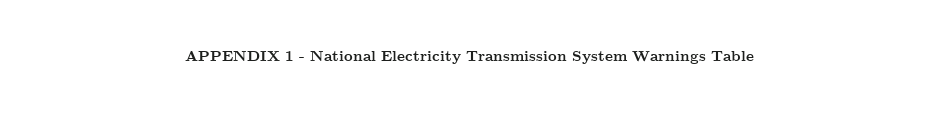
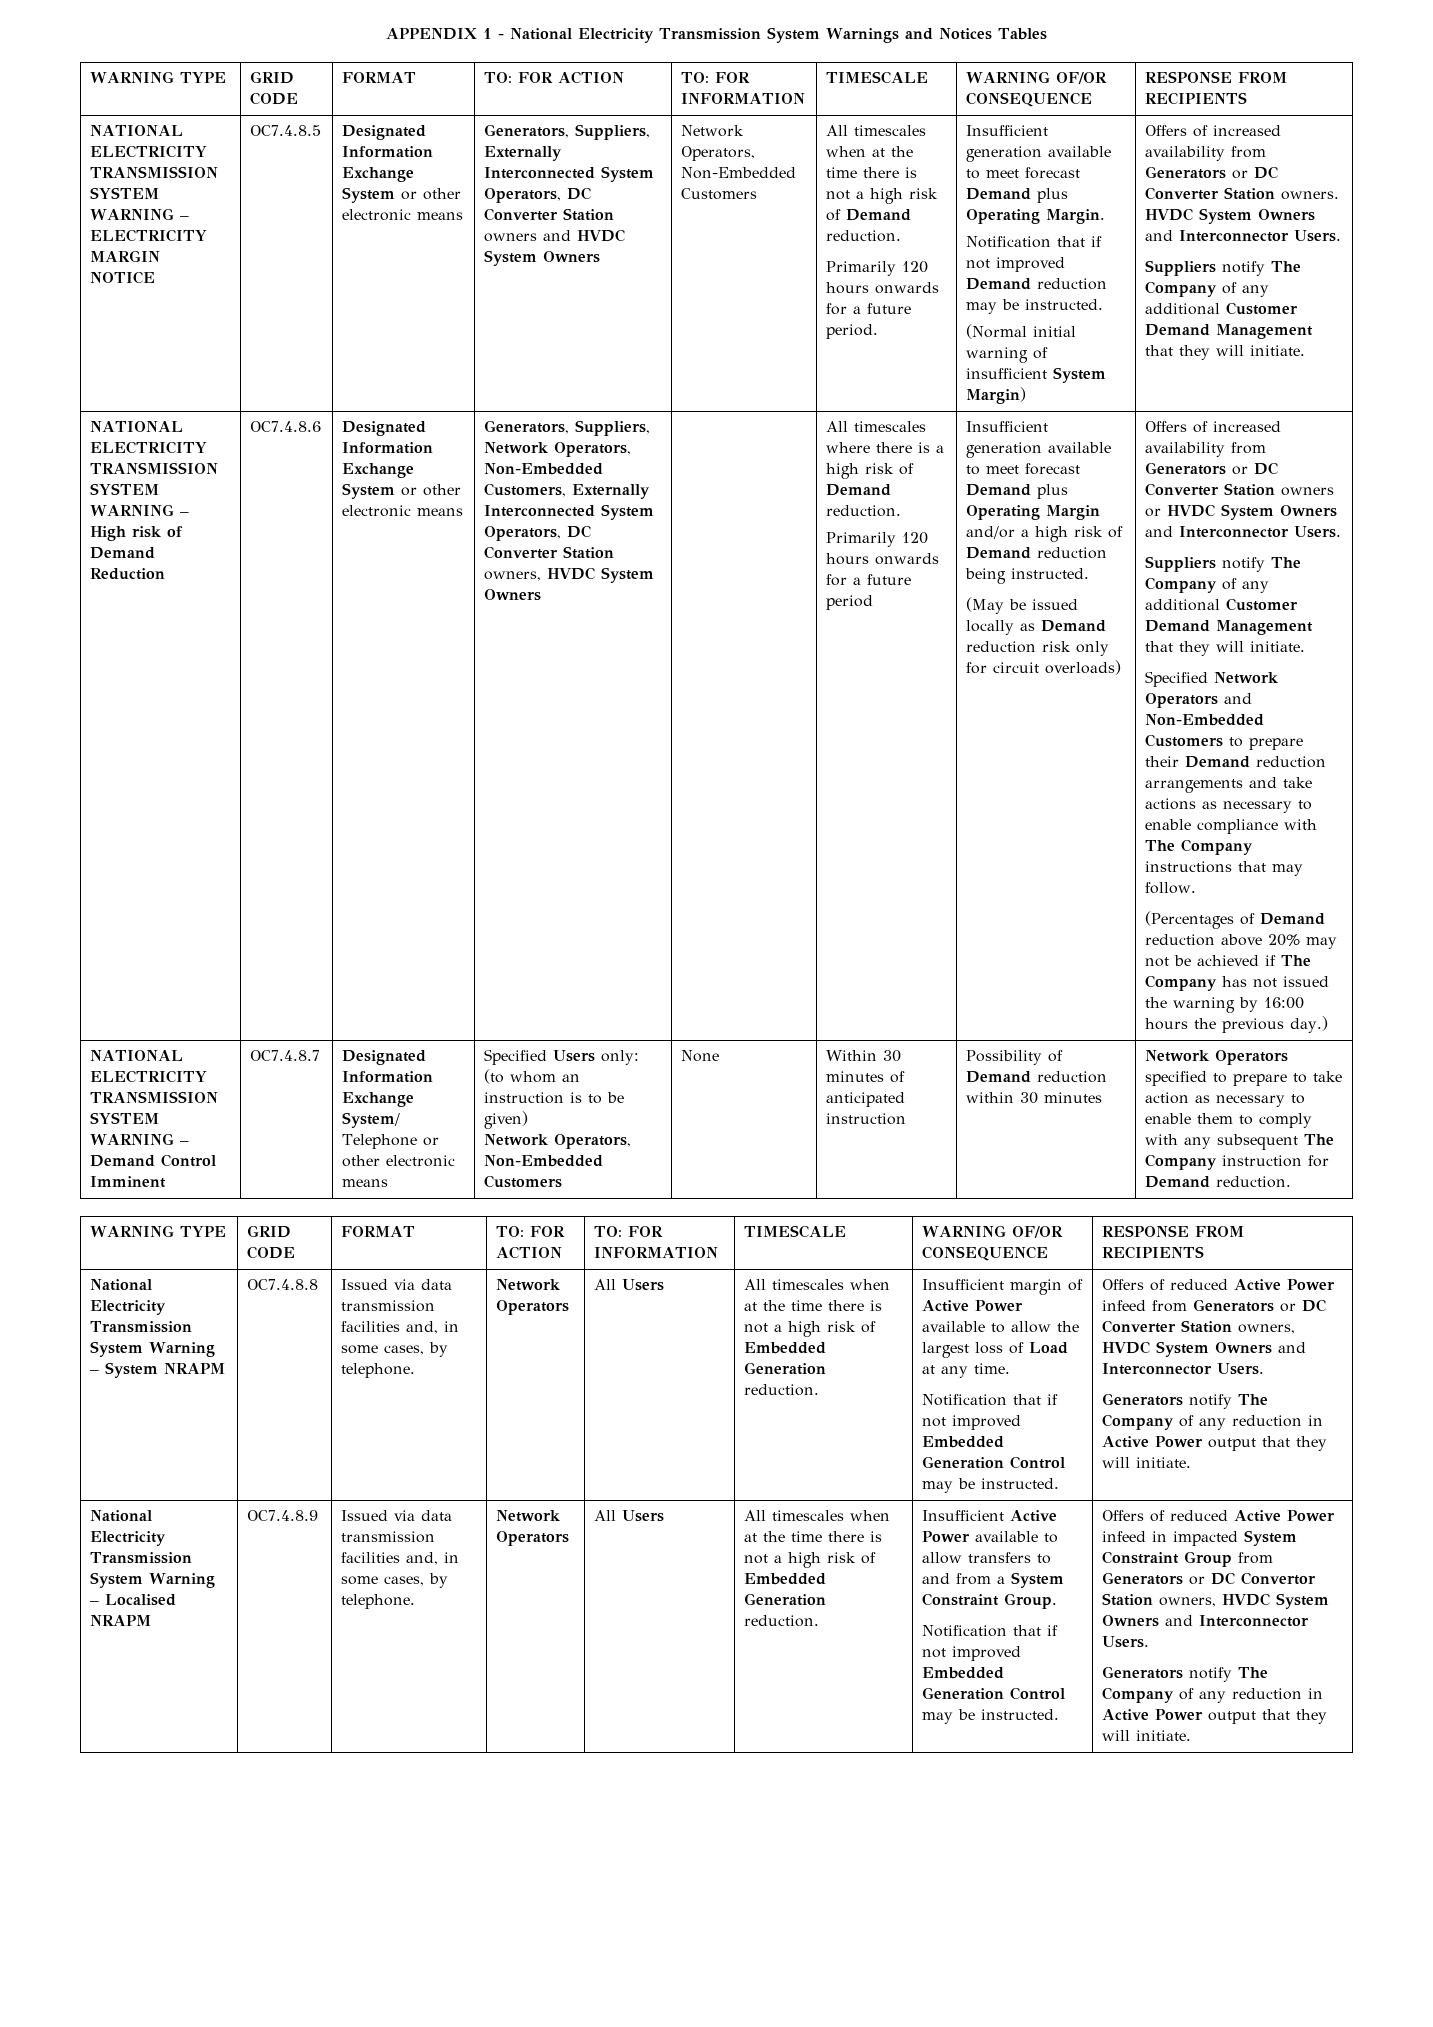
- APPENDIX 1 - National Electricity Transmission System Warnings Table
+ APPENDIX 1 - National Electricity Transmission System Warnings and Notices Tables
+ WARNING TYPE | GRID CODE | FORMAT | TO: FOR ACTION | TO: FOR INFORMATION | TIMESCALE | WARNING OF/OR CONSEQUENCE | RESPONSE FROM RECIPIENTS
+ NATIONAL ELECTRICITY TRANSMISSION SYSTEM WARNING – ELECTRICITY MARGIN NOTICE | OC7.4.8.5 | Designated Information Exchange System or other electronic means | Generators, Suppliers, Externally Interconnected System Operators, DC Converter Station owners and HVDC System Owners | Network Operators, Non-Embedded Customers | All timescales when at the time there is not a high risk of Demand reduction.
+ Primarily 120 hours onwards for a future period. | Insufficient generation available to meet forecast Demand plus Operating Margin.
+ Notification that if not improved Demand reduction may be instructed.
+ (Normal initial warning of insufficient System Margin) | Offers of increased availability from Generators or DC Converter Station owners. HVDC System Owners and Interconnector Users.
+ Suppliers notify The Company of any additional Customer Demand Management that they will initiate.
+ NATIONAL ELECTRICITY TRANSMISSION SYSTEM WARNING – High risk of Demand Reduction | OC7.4.8.6 | Designated Information Exchange System or other electronic means | Generators, Suppliers, Network Operators, Non-Embedded Customers, Externally Interconnected System Operators, DC Converter Station owners, HVDC System Owners | | All timescales where there is a high risk of Demand reduction.
+ Primarily 120 hours onwards for a future period | Insufficient generation available to meet forecast Demand plus Operating Margin and/or a high risk of Demand reduction being instructed.
+ (May be issued locally as Demand reduction risk only for circuit overloads) | Offers of increased availability from Generators or DC Converter Station owners or HVDC System Owners and Interconnector Users.
+ Suppliers notify The Company of any additional Customer Demand Management that they will initiate.
+ Specified Network Operators and Non-Embedded Customers to prepare their Demand reduction arrangements and take actions as necessary to enable compliance with The Company instructions that may follow.
+ (Percentages of Demand reduction above 20% may not be achieved if The Company has not issued the warning by 16:00 hours the previous day.)
+ NATIONAL ELECTRICITY TRANSMISSION SYSTEM WARNING – Demand Control Imminent | OC7.4.8.7 | Designated Information Exchange System/ Telephone or other electronic means | Specified Users only: (to whom an instruction is to be given)
+ Network Operators, Non-Embedded Customers | None | Within 30 minutes of anticipated instruction | Possibility of Demand reduction within 30 minutes | Network Operators specified to prepare to take action as necessary to enable them to comply with any subsequent The Company instruction for Demand reduction.
+ WARNING TYPE | GRID CODE | FORMAT | TO: FOR ACTION | TO: FOR INFORMATION | TIMESCALE | WARNING OF/OR CONSEQUENCE | RESPONSE FROM RECIPIENTS
+ National Electricity Transmission System Warning – System NRAPM | OC7.4.8.8 | Issued via data transmission facilities and, in some cases, by telephone. | Network Operators | All Users | All timescales when at the time there is not a high risk of Embedded Generation reduction. | Insufficient margin of Active Power available to allow the largest loss of Load at any time.
+ Notification that if not improved Embedded Generation Control may be instructed. | Offers of reduced Active Power infeed from Generators or DC Converter Station owners, HVDC System Owners and Interconnector Users.
+ Generators notify The Company of any reduction in Active Power output that they will initiate.
+ National Electricity Transmission System Warning – Localised NRAPM | OC7.4.8.9 | Issued via data transmission facilities and, in some cases, by telephone. | Network Operators | All Users | All timescales when at the time there is not a high risk of Embedded Generation reduction. | Insufficient Active Power available to allow transfers to and from a System Constraint Group.
+ Notification that if not improved Embedded Generation Control may be instructed. | Offers of reduced Active Power infeed in impacted System Constraint Group from Generators or DC Convertor Station owners, HVDC System Owners and Interconnector Users.
+ Generators notify The Company of any reduction in Active Power output that they will initiate.

